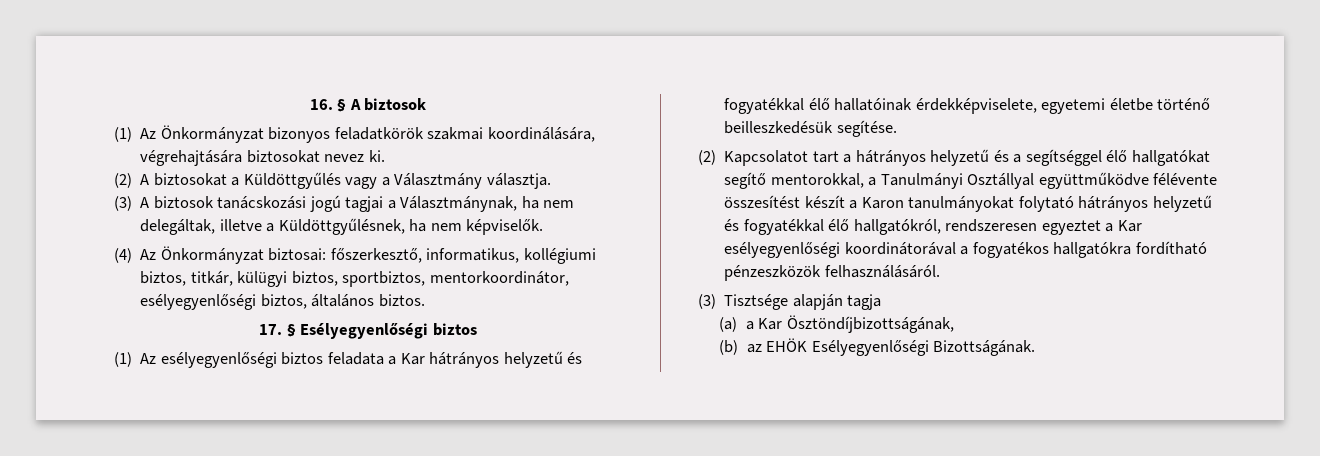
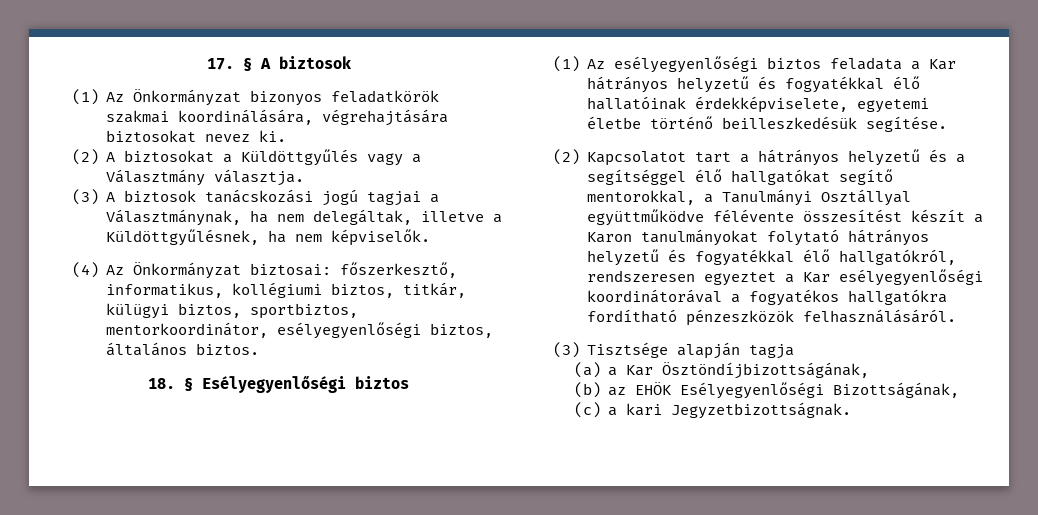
- 16. § A biztosok
+ 17. § A biztosok
- 17. § Esélyegyenlőségi biztos
+ 18. § Esélyegyenlőségi biztos
- (b) az EHÖK Esélyegyenlőségi Bizottságának.
+ (b) az EHÖK Esélyegyenlőségi Bizottságának,
+ (c) a kari Jegyzetbizottságnak.

